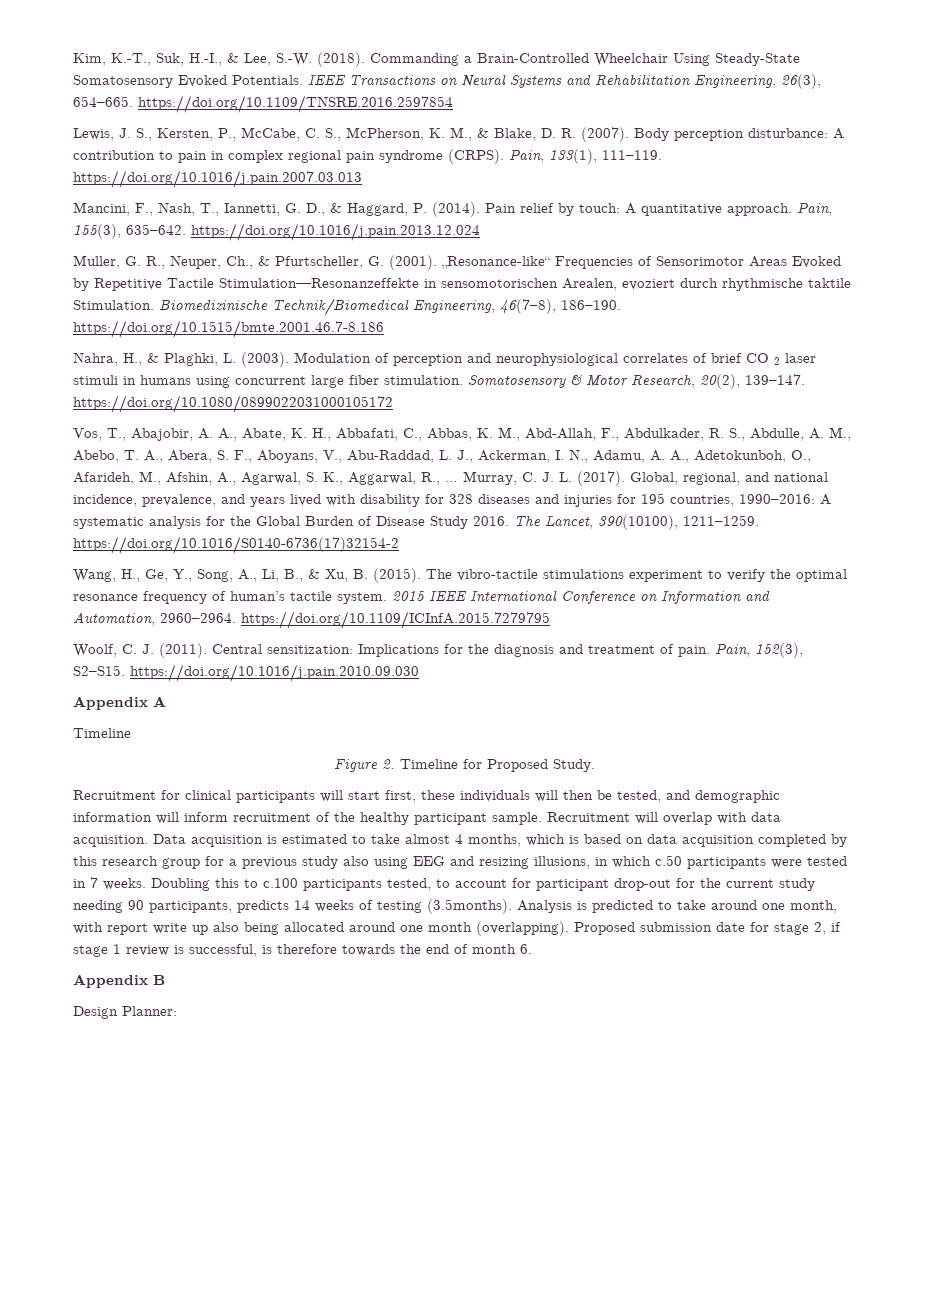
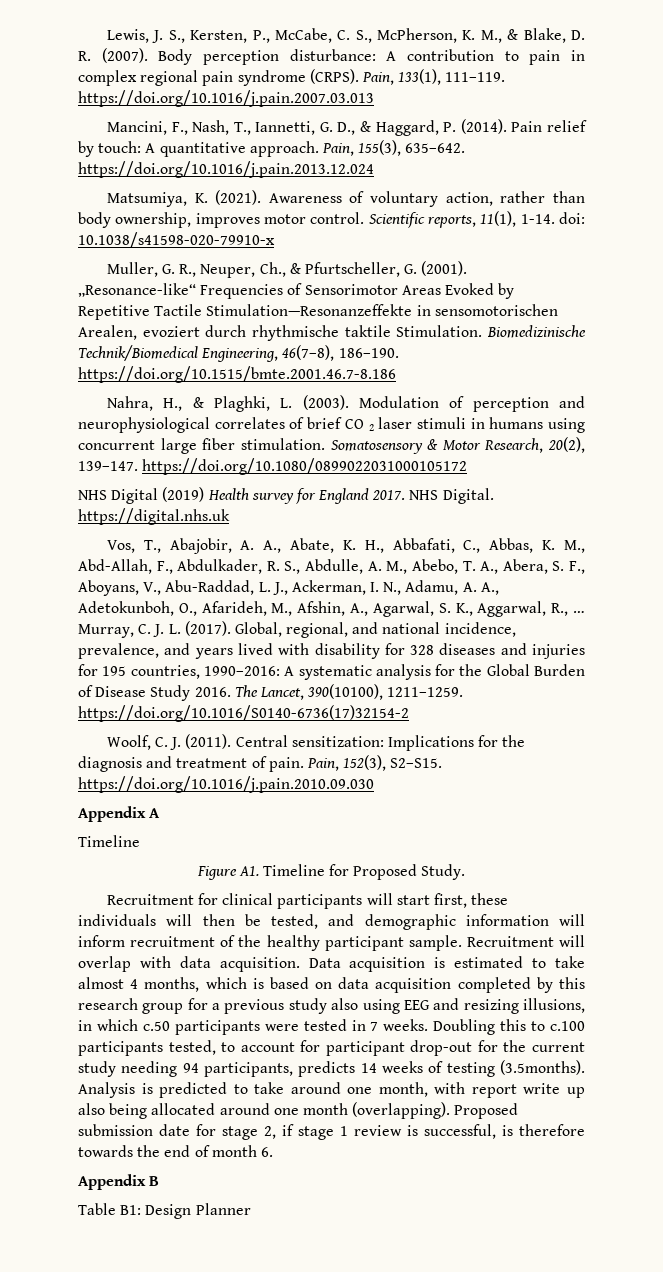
- Kim, K.-T., Suk, H.-I., & Lee, S.-W. (2018). Commanding a Brain-Controlled Wheelchair Using Steady-State Somatosensory Evoked Potentials. IEEE Transactions on Neural Systems and Rehabilitation Engineering, 26(3), 654–665. https://doi.org/10.1109/TNSRE.2016.2597854
+ Matsumiya, K. (2021). Awareness of voluntary action, rather than body ownership, improves motor control. Scientific reports, 11(1), 1-14. doi: 10.1038/s41598-020-79910-x
+ NHS Digital (2019) Health survey for England 2017. NHS Digital. https://digital.nhs.uk
- Wang, H., Ge, Y., Song, A., Li, B., & Xu, B. (2015). The vibro-tactile stimulations experiment to verify the optimal resonance frequency of human’s tactile system. 2015 IEEE International Conference on Information and Automation, 2960–2964. https://doi.org/10.1109/ICInfA.2015.7279795
- Figure 2. Timeline for Proposed Study.
+ Figure A1. Timeline for Proposed Study.
- Doubling this to c.100 participants tested, to account for participant drop-out for the current study needing 90 participants, predicts 14 weeks of testing (3.5months). Analysis is predicted to take around one month, with report write up also being allocated around one month (overlapping).
+ Doubling this to c.100 participants tested, to account for participant drop-out for the current study needing 94 participants, predicts 14 weeks of testing (3.5months). Analysis is predicted to take around one month, with report write up also being allocated around one month (overlapping).
- Design Planner:
+ Table B1: Design Planner

